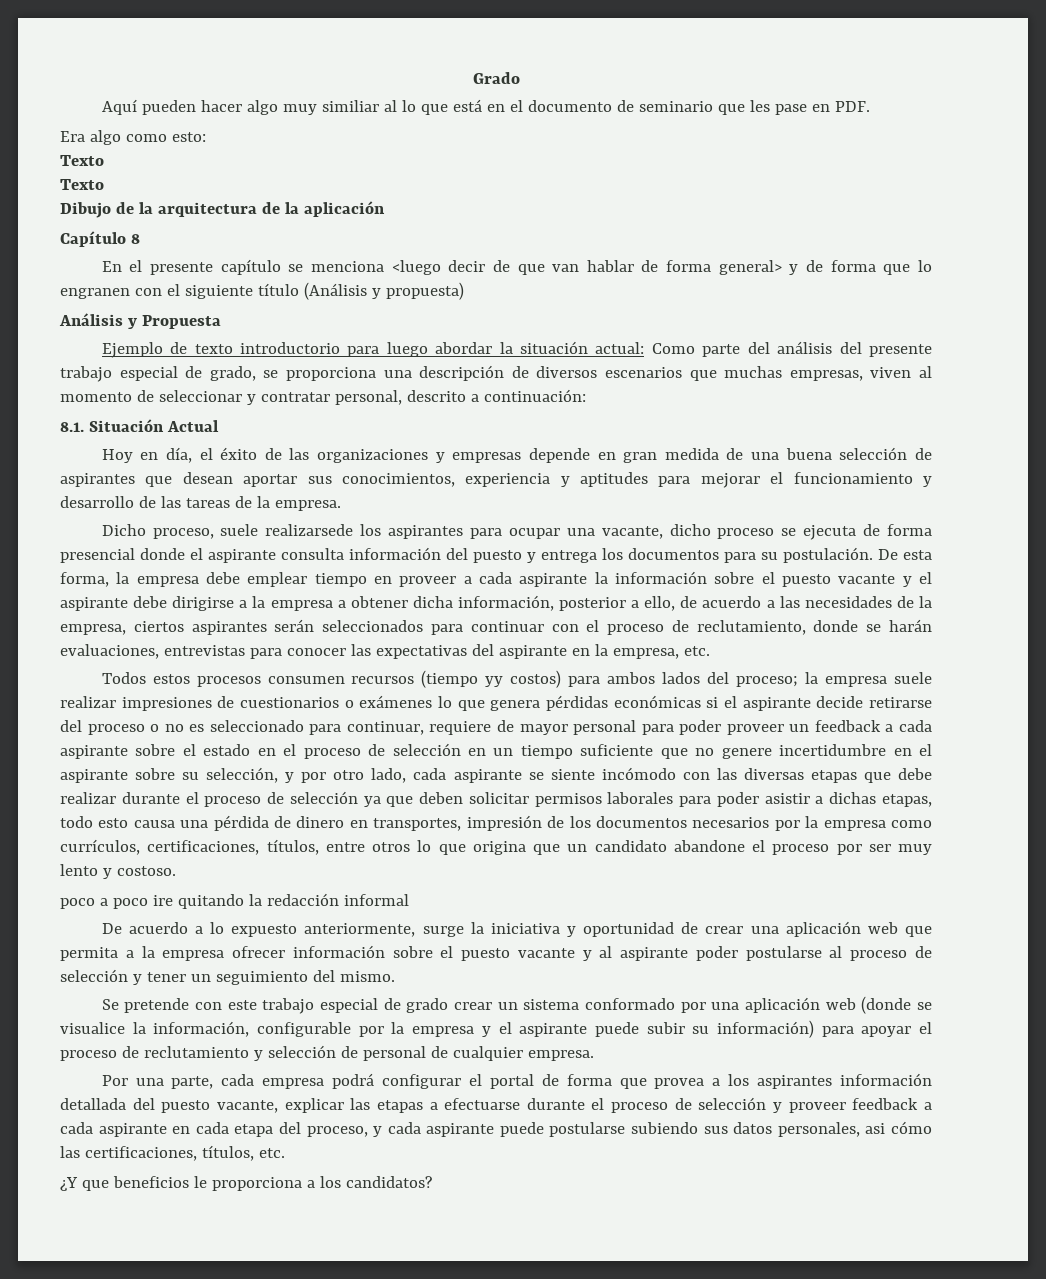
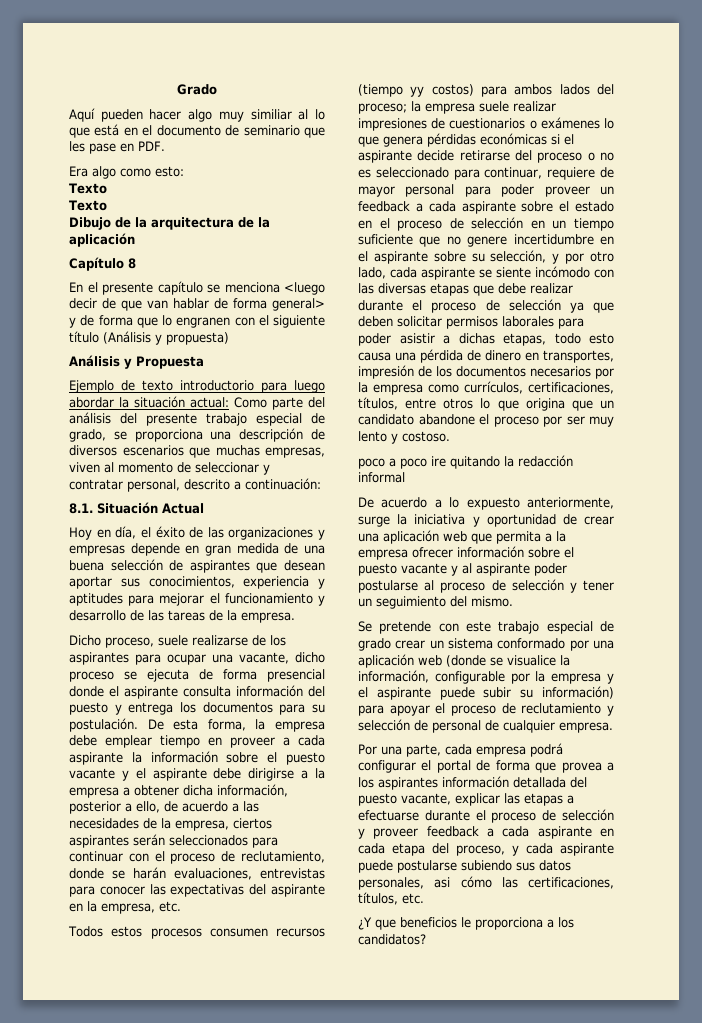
- Dicho proceso, suele realizarsede los aspirantes para ocupar una vacante, dicho proceso se ejecuta de forma presencial donde el aspirante consulta información del puesto y entrega los documentos para su postulación.
+ Dicho proceso, suele realizarse de los aspirantes para ocupar una vacante, dicho proceso se ejecuta de forma presencial donde el aspirante consulta información del puesto y entrega los documentos para su postulación.

